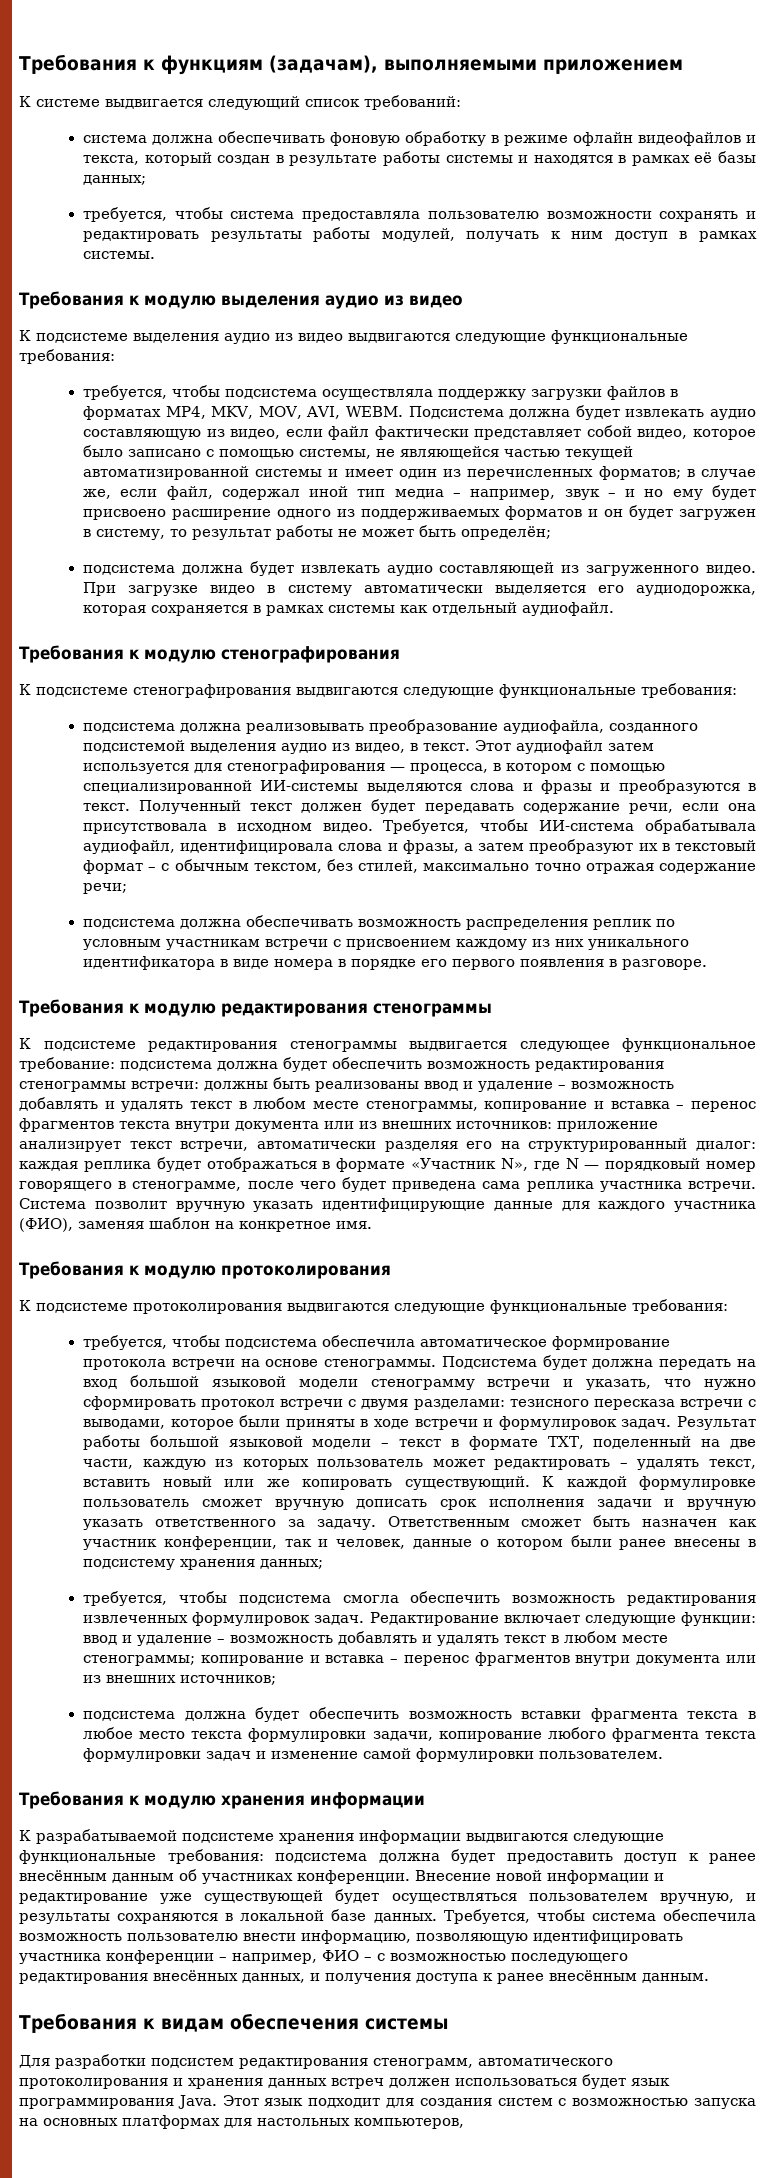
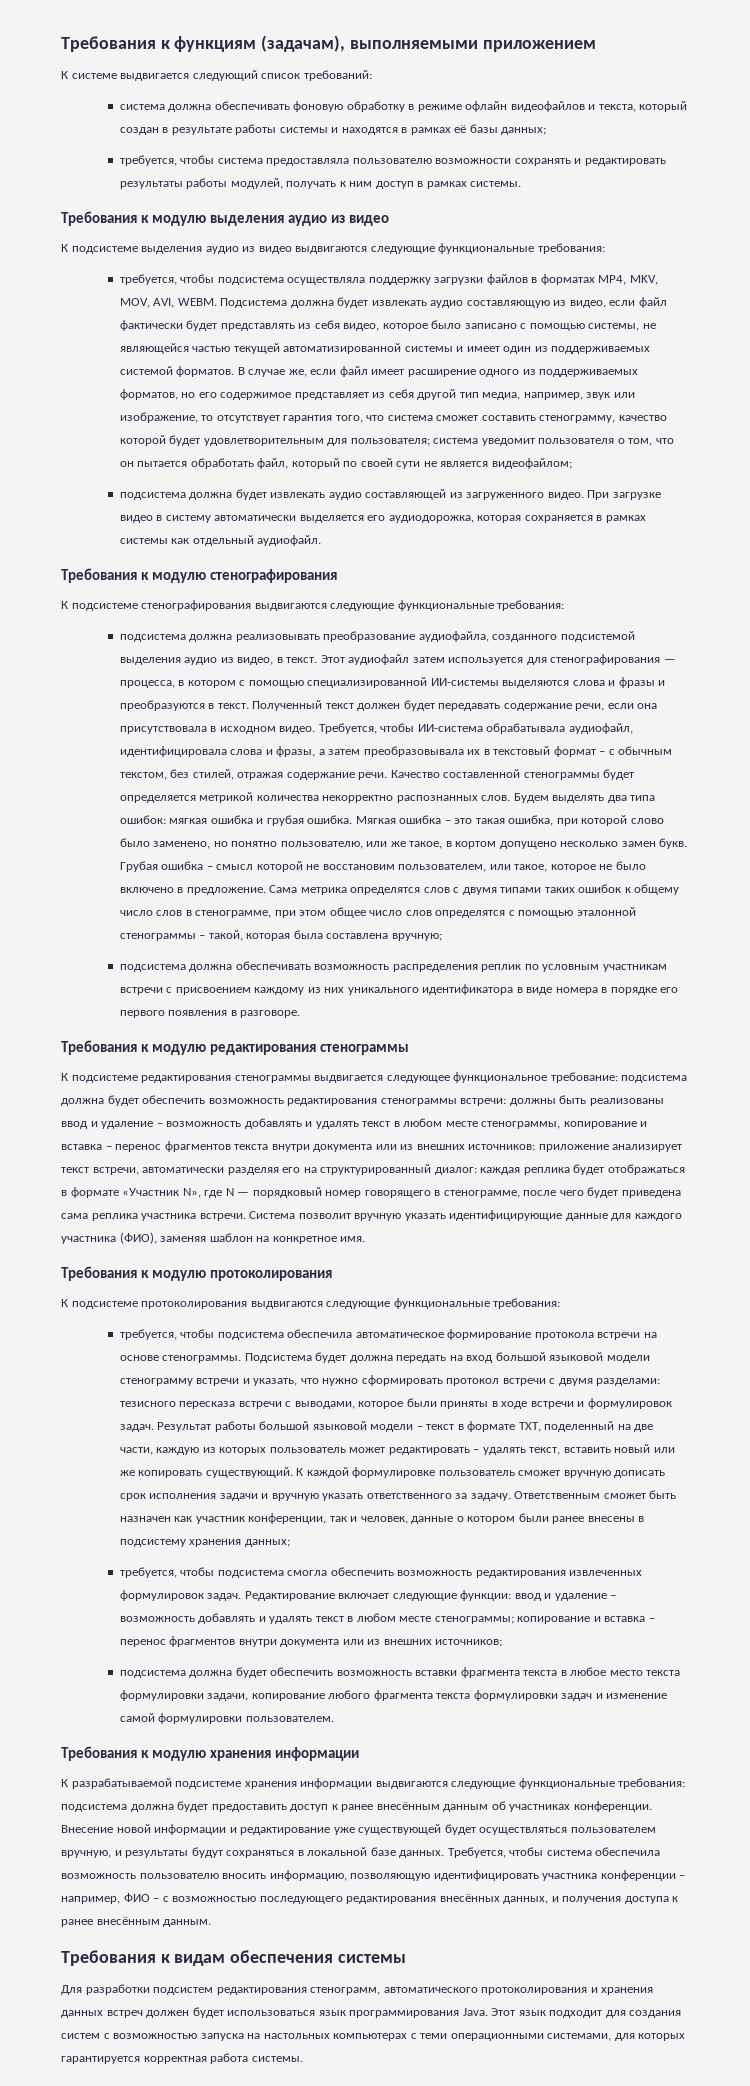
- Подсистема должна будет извлекать аудио составляющую из видео, если файл фактически представляет собой видео, которое было записано с помощью системы, не являющейся частью текущей автоматизированной системы и имеет один из перечисленных форматов; в случае же, если файл, содержал иной тип медиа – например, звук – и но ему будет присвоено расширение одного из поддерживаемых форматов и он будет загружен в систему, то результат работы не может быть определён;
+ Подсистема должна будет извлекать аудио составляющую из видео, если файл фактически будет представлять из себя видео, которое было записано с помощью системы, не являющейся частью текущей автоматизированной системы и имеет один из поддерживаемых системой форматов. В случае же, если файл имеет расширение одного из поддерживаемых форматов, но его содержимое представляет из себя другой тип медиа, например, звук или изображение, то отсутствует гарантия того, что система сможет составить стенограмму, качество которой будет удовлетворительным для пользователя; система уведомит пользователя о том, что он пытается обработать файл, который по своей сути не является видеофайлом;
- Требуется, чтобы ИИ-система обрабатывала аудиофайл, идентифицировала слова и фразы, а затем преобразуют их в текстовый формат – с обычным текстом, без стилей, максимально точно отражая содержание речи;
+ Требуется, чтобы ИИ-система обрабатывала аудиофайл, идентифицировала слова и фразы, а затем преобразовывала их в текстовый формат – с обычным текстом, без стилей, отражая содержание речи. Качество составленной стенограммы будет определяется метрикой количества некорректно распознанных слов. Будем выделять два типа ошибок: мягкая ошибка и грубая ошибка. Мягкая ошибка – это такая ошибка, при которой слово было заменено, но понятно пользователю, или же такое, в кортом допущено несколько замен букв. Грубая ошибка – смысл которой не восстановим пользователем, или такое, которое не было включено в предложение. Сама метрика определятся слов с двумя типами таких ошибок к общему число слов в стенограмме, при этом общее число слов определятся с помощью эталонной стенограммы – такой, которая была составлена вручную;
- Внесение новой информации и редактирование уже существующей будет осуществляться пользователем вручную, и результаты сохраняются в локальной базе данных.
+ Внесение новой информации и редактирование уже существующей будет осуществляться пользователем вручную, и результаты будут сохраняться в локальной базе данных.
- Требуется, чтобы система обеспечила возможность пользователю внести информацию, позволяющую идентифицировать участника конференции – например, ФИО – с возможностью последующего редактирования внесённых данных, и получения доступа к ранее внесённым данным.
+ Требуется, чтобы система обеспечила возможность пользователю вносить информацию, позволяющую идентифицировать участника конференции – например, ФИО – с возможностью последующего редактирования внесённых данных, и получения доступа к ранее внесённым данным.
- Для разработки подсистем редактирования стенограмм, автоматического протоколирования и хранения данных встреч должен использоваться будет язык программирования Java.
+ Для разработки подсистем редактирования стенограмм, автоматического протоколирования и хранения данных встреч должен будет использоваться язык программирования Java.
- Этот язык подходит для создания систем с возможностью запуска на основных платформах для настольных компьютеров,
+ Этот язык подходит для создания систем с возможностью запуска на настольных компьютерах с теми операционными системами, для которых гарантируется корректная работа системы.

